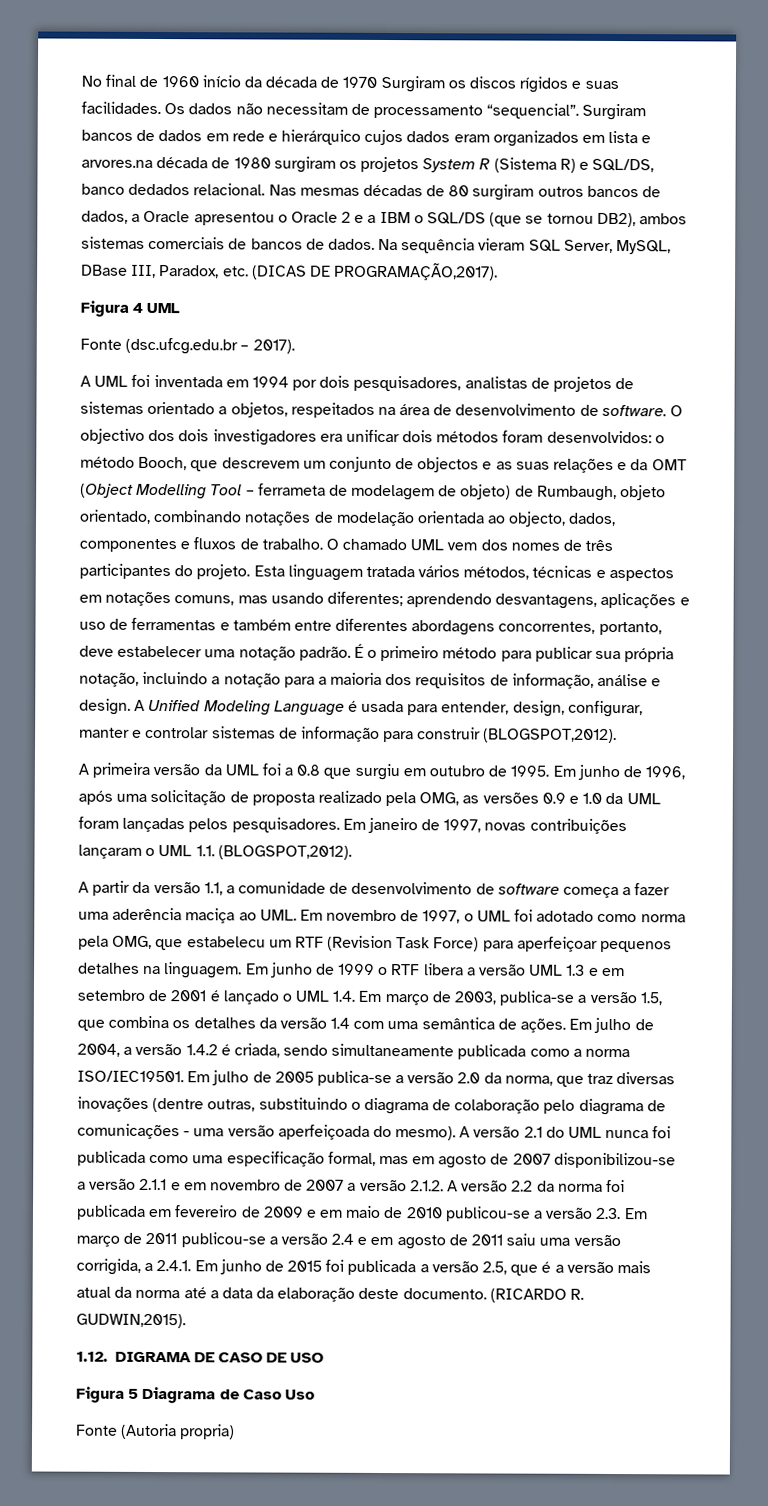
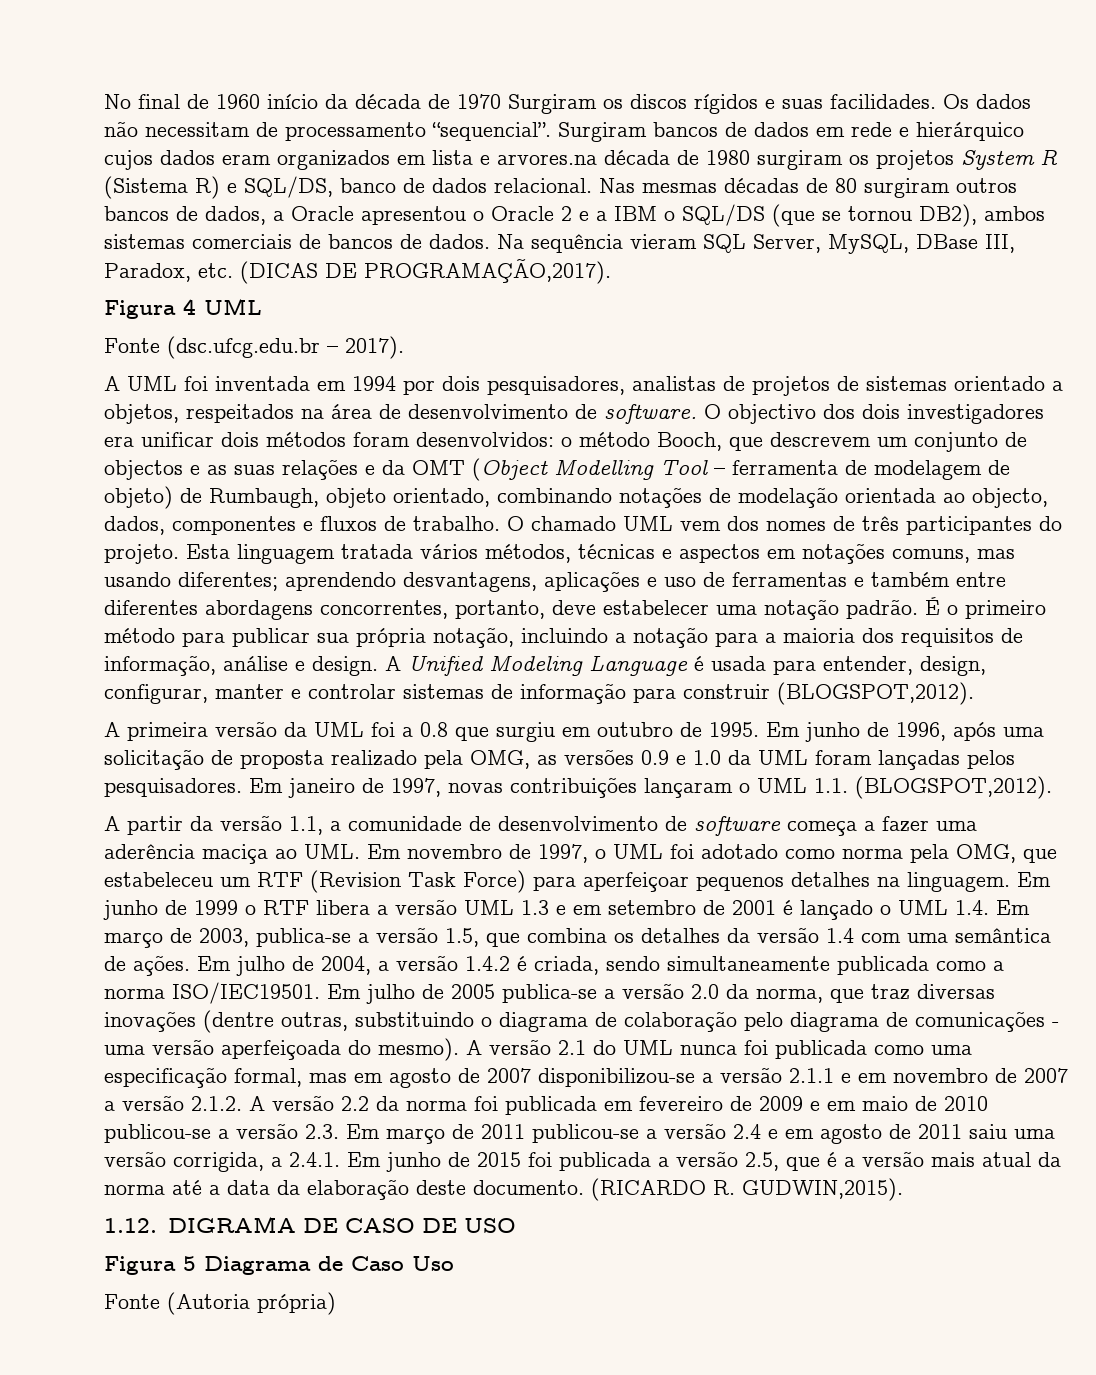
- Surgiram bancos de dados em rede e hierárquico cujos dados eram organizados em lista e arvores.na década de 1980 surgiram os projetos System R (Sistema R) e SQL/DS, banco dedados relacional.
+ Surgiram bancos de dados em rede e hierárquico cujos dados eram organizados em lista e arvores.na década de 1980 surgiram os projetos System R (Sistema R) e SQL/DS, banco de dados relacional.
- O objectivo dos dois investigadores era unificar dois métodos foram desenvolvidos: o método Booch, que descrevem um conjunto de objectos e as suas relações e da OMT (Object Modelling Tool – ferrameta de modelagem de objeto) de Rumbaugh, objeto orientado, combinando notações de modelação orientada ao objecto, dados, componentes e fluxos de trabalho.
+ O objectivo dos dois investigadores era unificar dois métodos foram desenvolvidos: o método Booch, que descrevem um conjunto de objectos e as suas relações e da OMT (Object Modelling Tool – ferramenta de modelagem de objeto) de Rumbaugh, objeto orientado, combinando notações de modelação orientada ao objecto, dados, componentes e fluxos de trabalho.
- A partir da versão 1.1, a comunidade de desenvolvimento de software começa a fazer uma aderência maciça ao UML. Em novembro de 1997, o UML foi adotado como norma pela OMG, que estabelecu um RTF (Revision Task Force) para aperfeiçoar pequenos detalhes na linguagem.
+ A partir da versão 1.1, a comunidade de desenvolvimento de software começa a fazer uma aderência maciça ao UML. Em novembro de 1997, o UML foi adotado como norma pela OMG, que estabeleceu um RTF (Revision Task Force) para aperfeiçoar pequenos detalhes na linguagem.
- Fonte (Autoria propria)
+ Fonte (Autoria própria)

